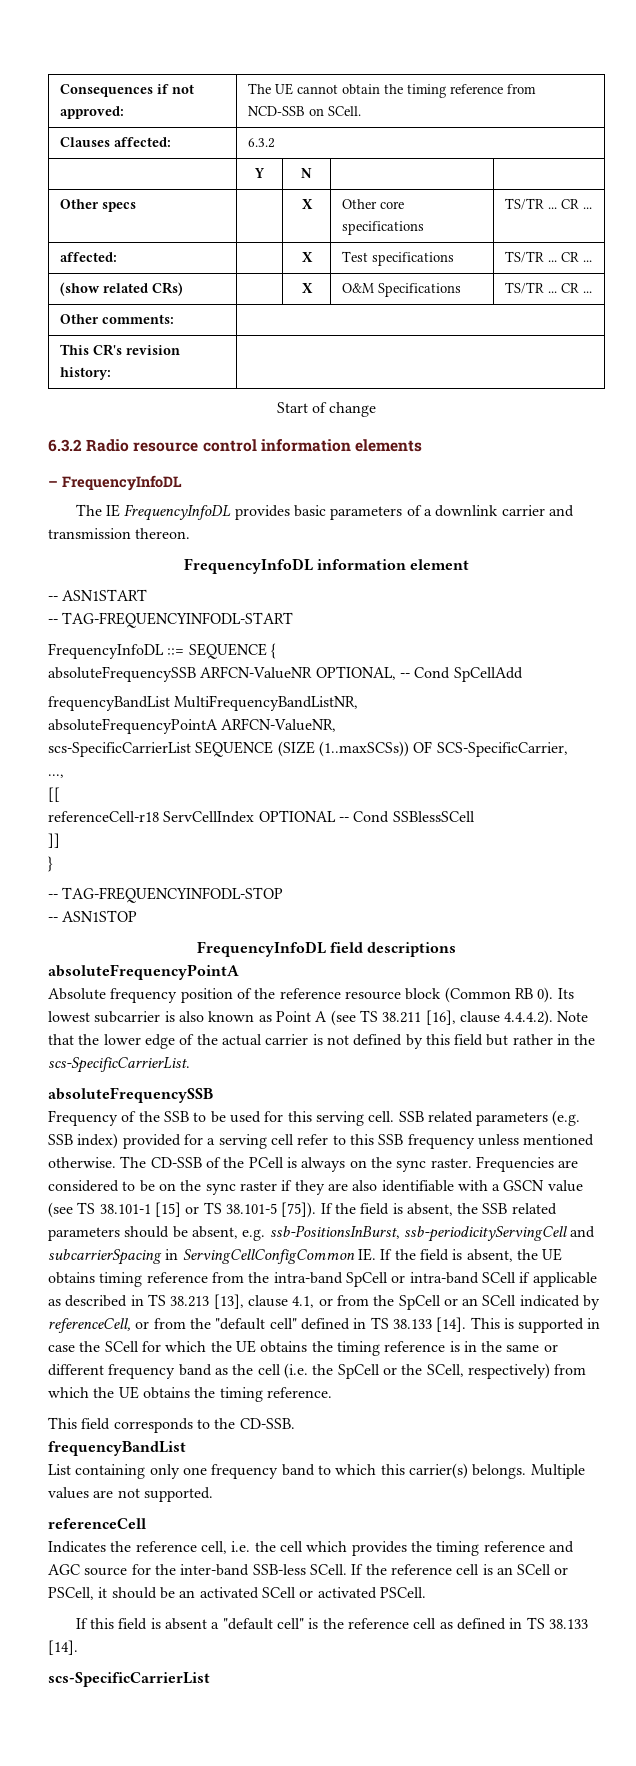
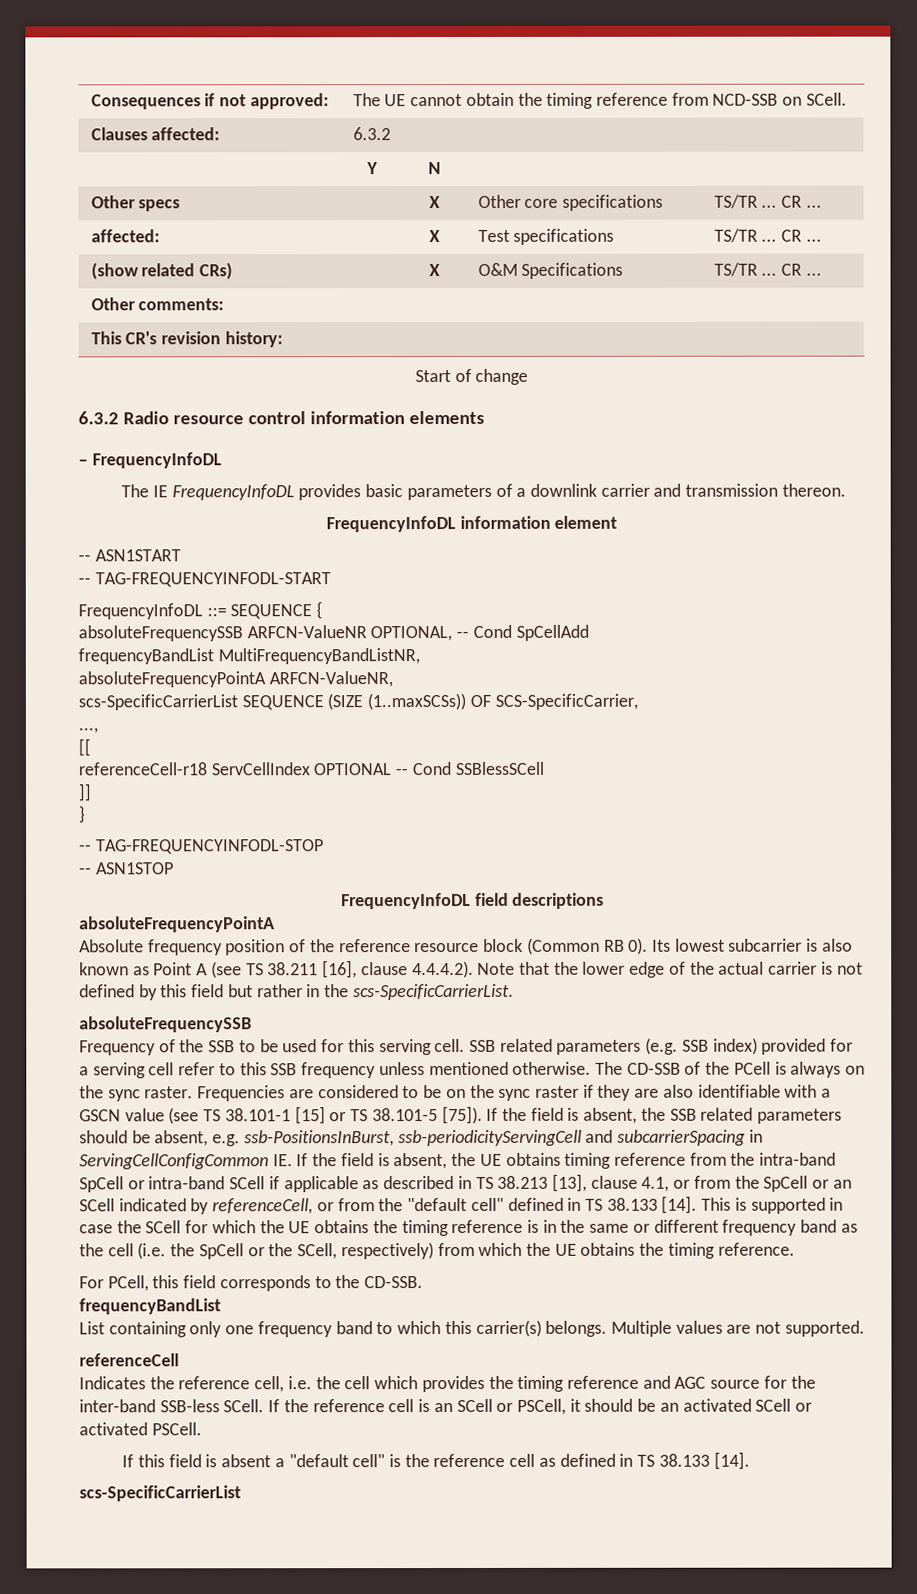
- This field corresponds to the CD-SSB.
+ For PCell, this field corresponds to the CD-SSB.

